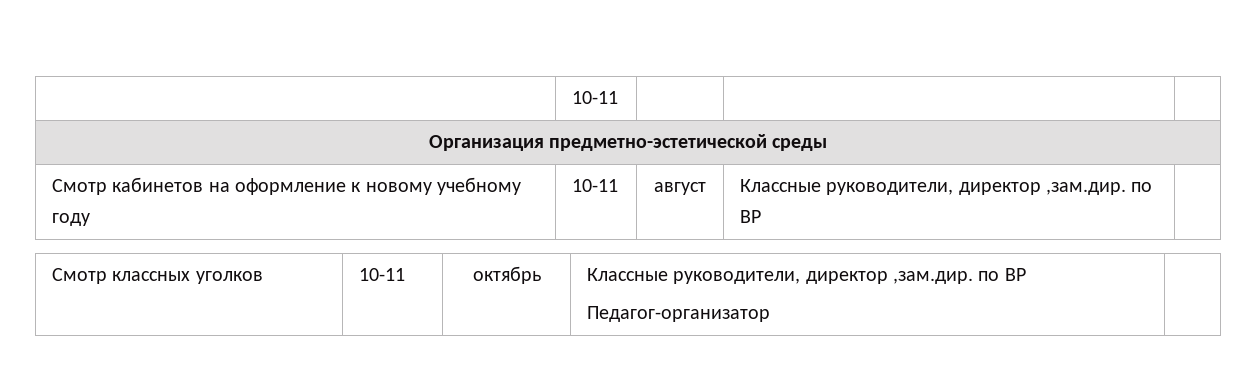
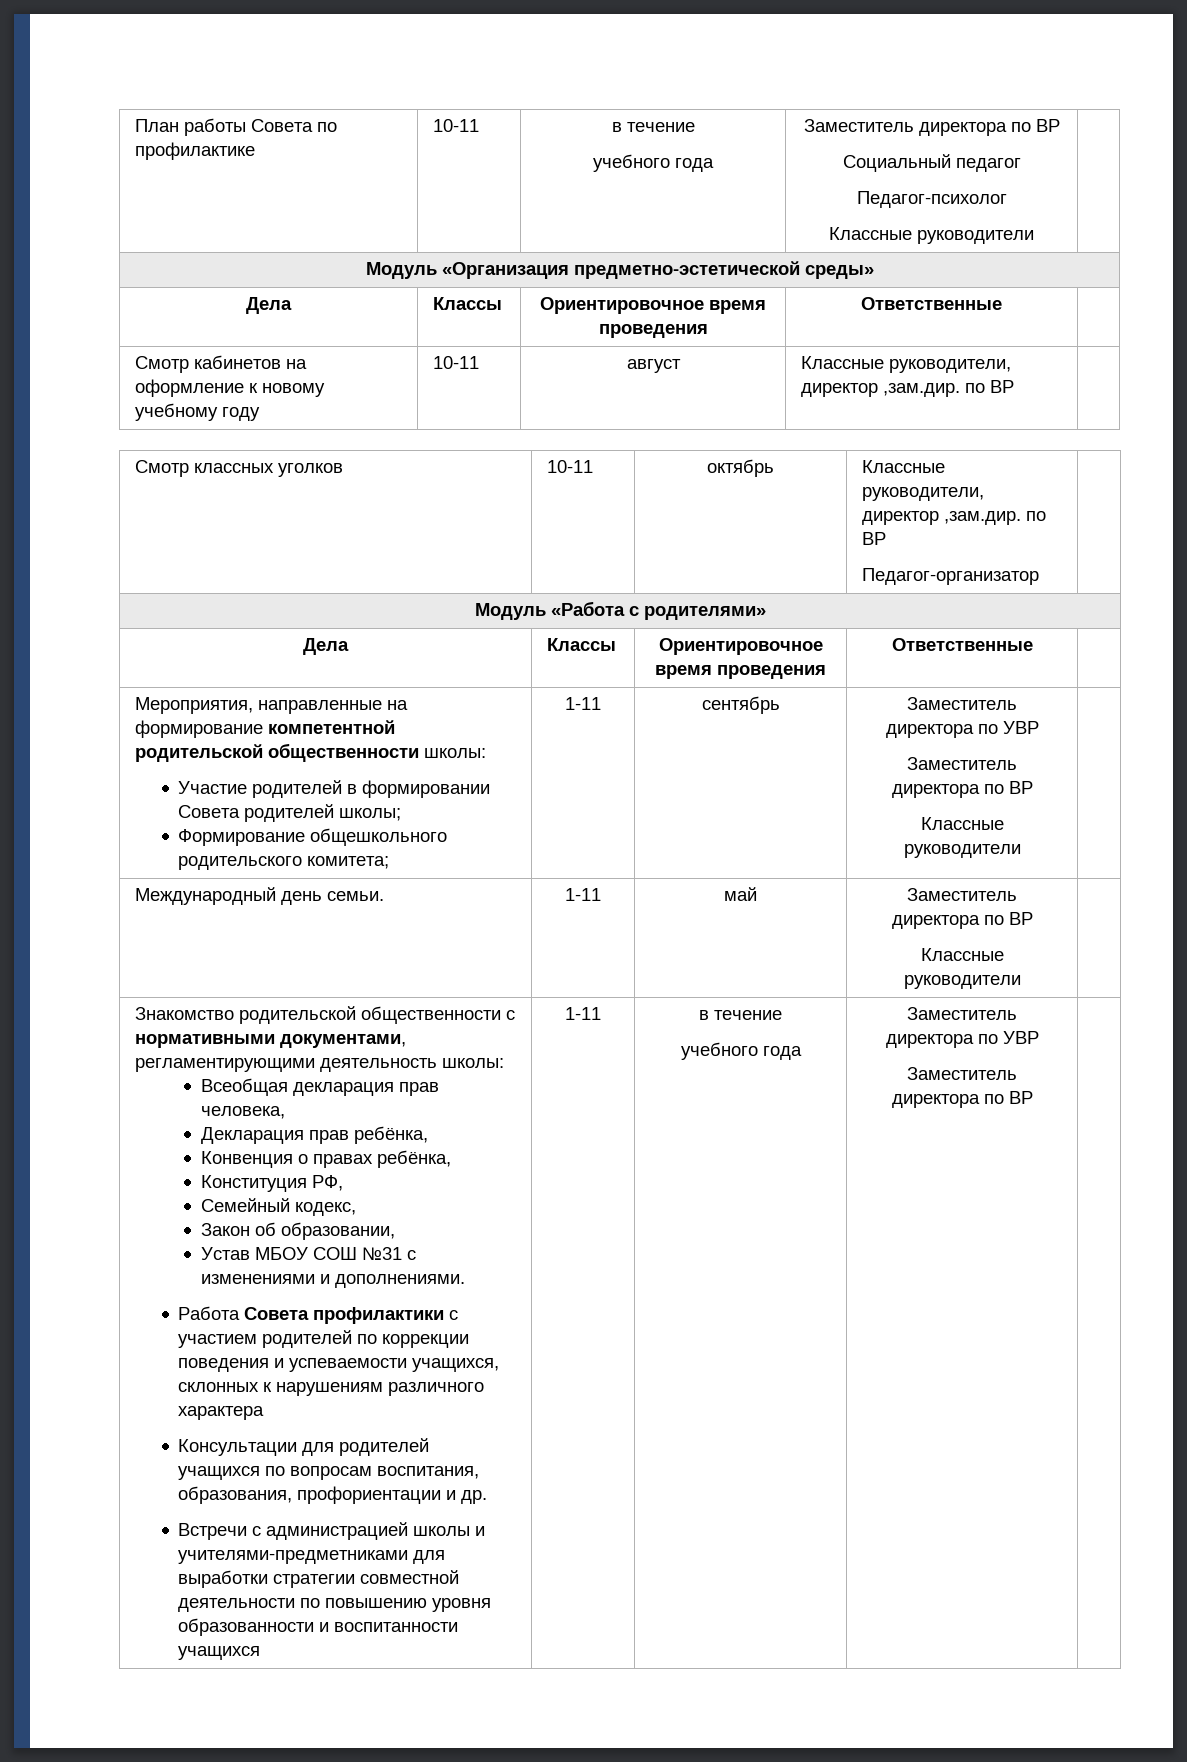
- | 10-11 | | |
- Организация предметно-эстетической среды
+ План работы Совета по профилактике | 10-11 | в течение
+ учебного года | Заместитель директора по ВР
+ Социальный педагог
+ Педагог-психолог
+ Классные руководители |
+ Модуль «Организация предметно-эстетической среды»
+ Дела | Классы | Ориентировочное время проведения | Ответственные |
+ Модуль «Работа с родителями»
+ Дела | Классы | Ориентировочное время проведения | Ответственные |
+ Мероприятия, направленные на формирование компетентной родительской общественности школы:
+ Участие родителей в формировании Совета родителей школы;
+ Формирование общешкольного родительского комитета; | 1-11 | сентябрь | Заместитель директора по УВР
+ Заместитель директора по ВР
+ Классные руководители |
+ Международный день семьи. | 1-11 | май | Заместитель директора по ВР
+ Классные руководители |
+ Знакомство родительской общественности с нормативными документами, регламентирующими деятельность школы:
+ Всеобщая декларация прав человека,
+ Декларация прав ребёнка,
+ Конвенция о правах ребёнка,
+ Конституция РФ,
+ Семейный кодекс,
+ Закон об образовании,
+ Устав МБОУ СОШ №31 с изменениями и дополнениями.
+ Работа Совета профилактики с участием родителей по коррекции поведения и успеваемости учащихся, склонных к нарушениям различного характера
+ Консультации для родителей учащихся по вопросам воспитания, образования, профориентации и др.
+ Встречи с администрацией школы и учителями-предметниками для выработки стратегии совместной деятельности по повышению уровня образованности и воспитанности учащихся | 1-11 | в течение
+ учебного года | Заместитель директора по УВР
+ Заместитель директора по ВР

